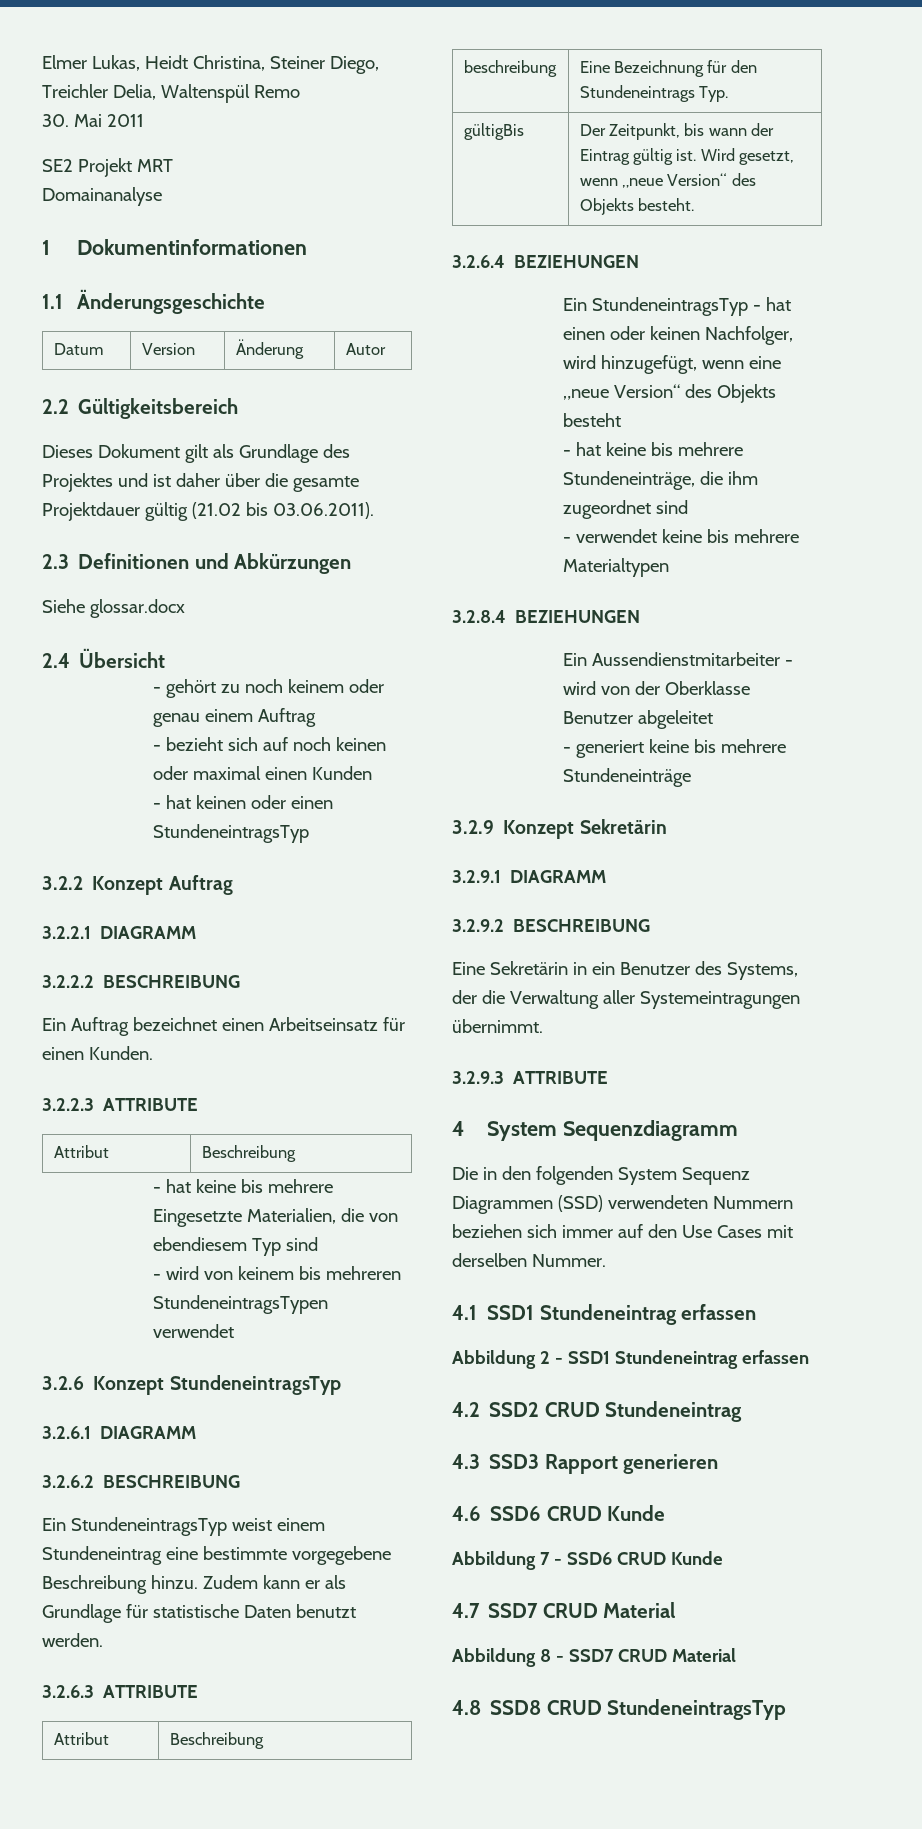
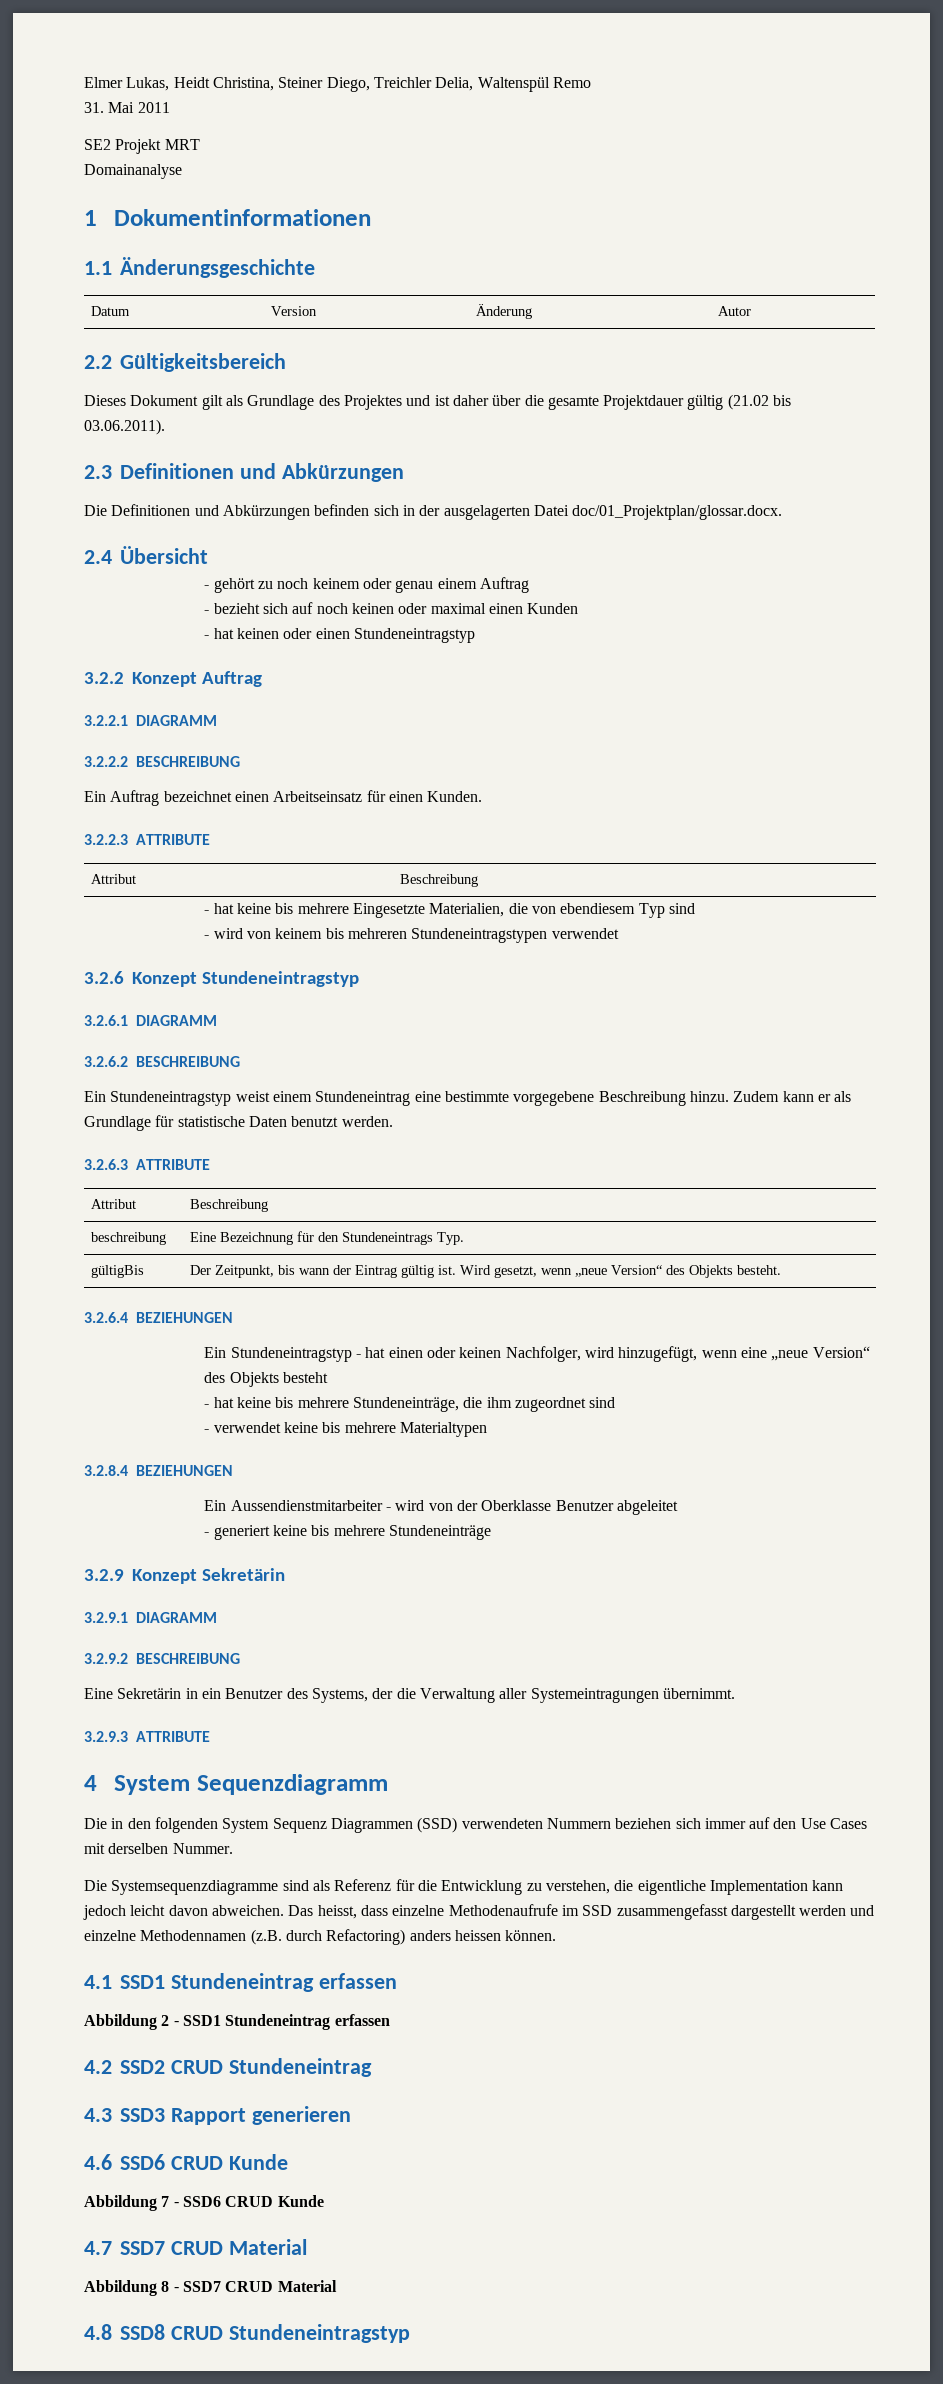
- 30. Mai 2011
+ 31. Mai 2011
- Siehe glossar.docx
+ Die Definitionen und Abkürzungen befinden sich in der ausgelagerten Datei doc/01_Projektplan/glossar.docx.
- - hat keinen oder einen StundeneintragsTyp
+ - hat keinen oder einen Stundeneintragstyp
- - wird von keinem bis mehreren StundeneintragsTypen verwendet
+ - wird von keinem bis mehreren Stundeneintragstypen verwendet
- 3.2.6 Konzept StundeneintragsTyp
+ 3.2.6 Konzept Stundeneintragstyp
- Ein StundeneintragsTyp weist einem Stundeneintrag eine bestimmte vorgegebene Beschreibung hinzu.
+ Ein Stundeneintragstyp weist einem Stundeneintrag eine bestimmte vorgegebene Beschreibung hinzu.
- Ein StundeneintragsTyp - hat einen oder keinen Nachfolger, wird hinzugefügt, wenn eine „neue Version“ des Objekts besteht
+ Ein Stundeneintragstyp - hat einen oder keinen Nachfolger, wird hinzugefügt, wenn eine „neue Version“ des Objekts besteht
+ Die Systemsequenzdiagramme sind als Referenz für die Entwicklung zu verstehen, die eigentliche Implementation kann jedoch leicht davon abweichen. Das heisst, dass einzelne Methodenaufrufe im SSD zusammengefasst dargestellt werden und einzelne Methodennamen (z.B. durch Refactoring) anders heissen können.
- 4.8 SSD8 CRUD StundeneintragsTyp
+ 4.8 SSD8 CRUD Stundeneintragstyp

